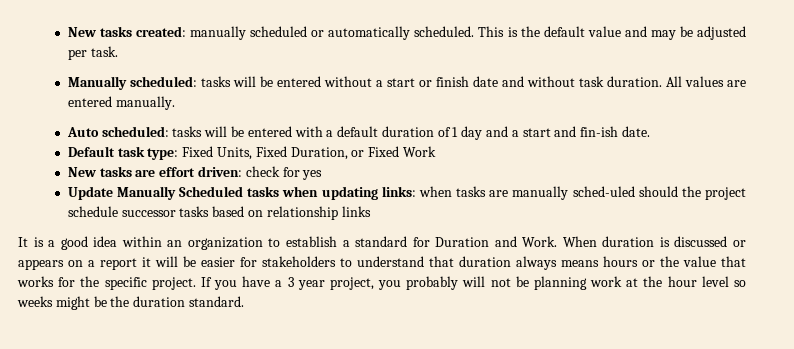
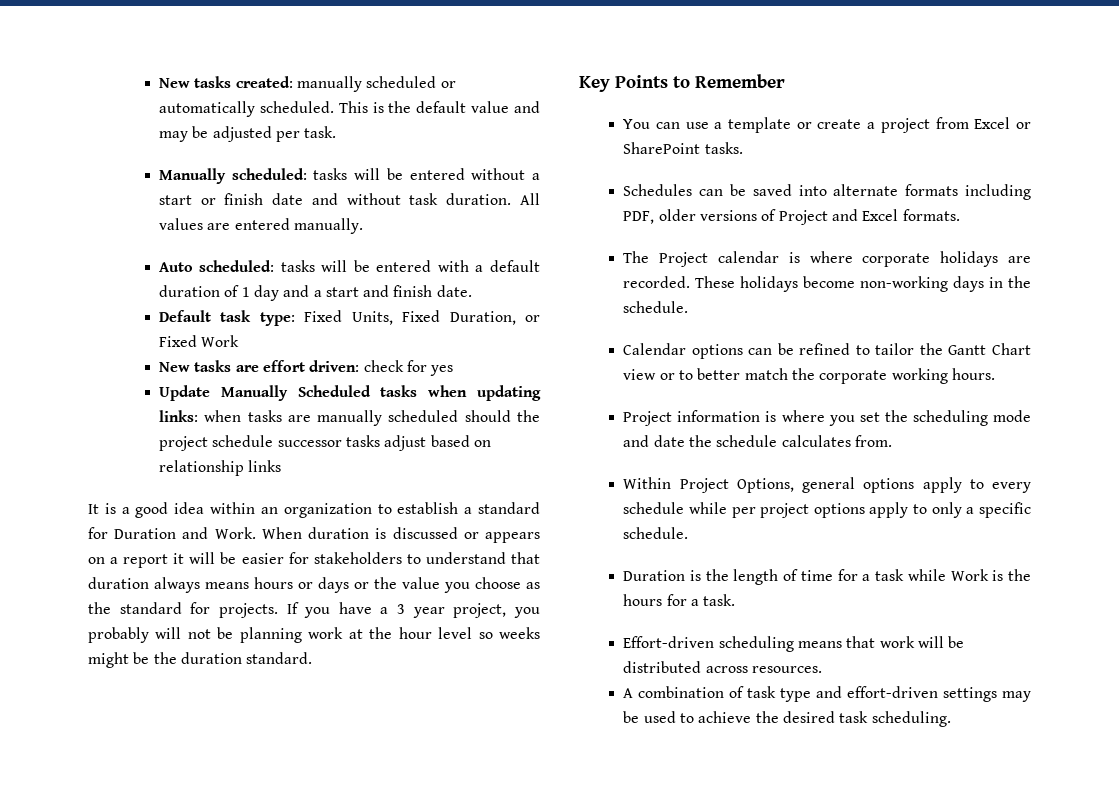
- Auto scheduled: tasks will be entered with a default duration of 1 day and a start and fin-ish date.
+ Auto scheduled: tasks will be entered with a default duration of 1 day and a start and finish date.
- Update Manually Scheduled tasks when updating links: when tasks are manually sched-uled should the project schedule successor tasks based on relationship links
+ Update Manually Scheduled tasks when updating links: when tasks are manually scheduled should the project schedule successor tasks adjust based on relationship links
- When duration is discussed or appears on a report it will be easier for stakeholders to understand that duration always means hours or the value that works for the specific project.
+ When duration is discussed or appears on a report it will be easier for stakeholders to understand that duration always means hours or days or the value you choose as the standard for projects.
+ Key Points to Remember
+ You can use a template or create a project from Excel or SharePoint tasks.
+ Schedules can be saved into alternate formats including PDF, older versions of Project and Excel formats.
+ The Project calendar is where corporate holidays are recorded. These holidays become non-working days in the schedule.
+ Calendar options can be refined to tailor the Gantt Chart view or to better match the corporate working hours.
+ Project information is where you set the scheduling mode and date the schedule calculates from.
+ Within Project Options, general options apply to every schedule while per project options apply to only a specific schedule.
+ Duration is the length of time for a task while Work is the hours for a task.
+ Effort-driven scheduling means that work will be distributed across resources.
+ A combination of task type and effort-driven settings may be used to achieve the desired task scheduling.

